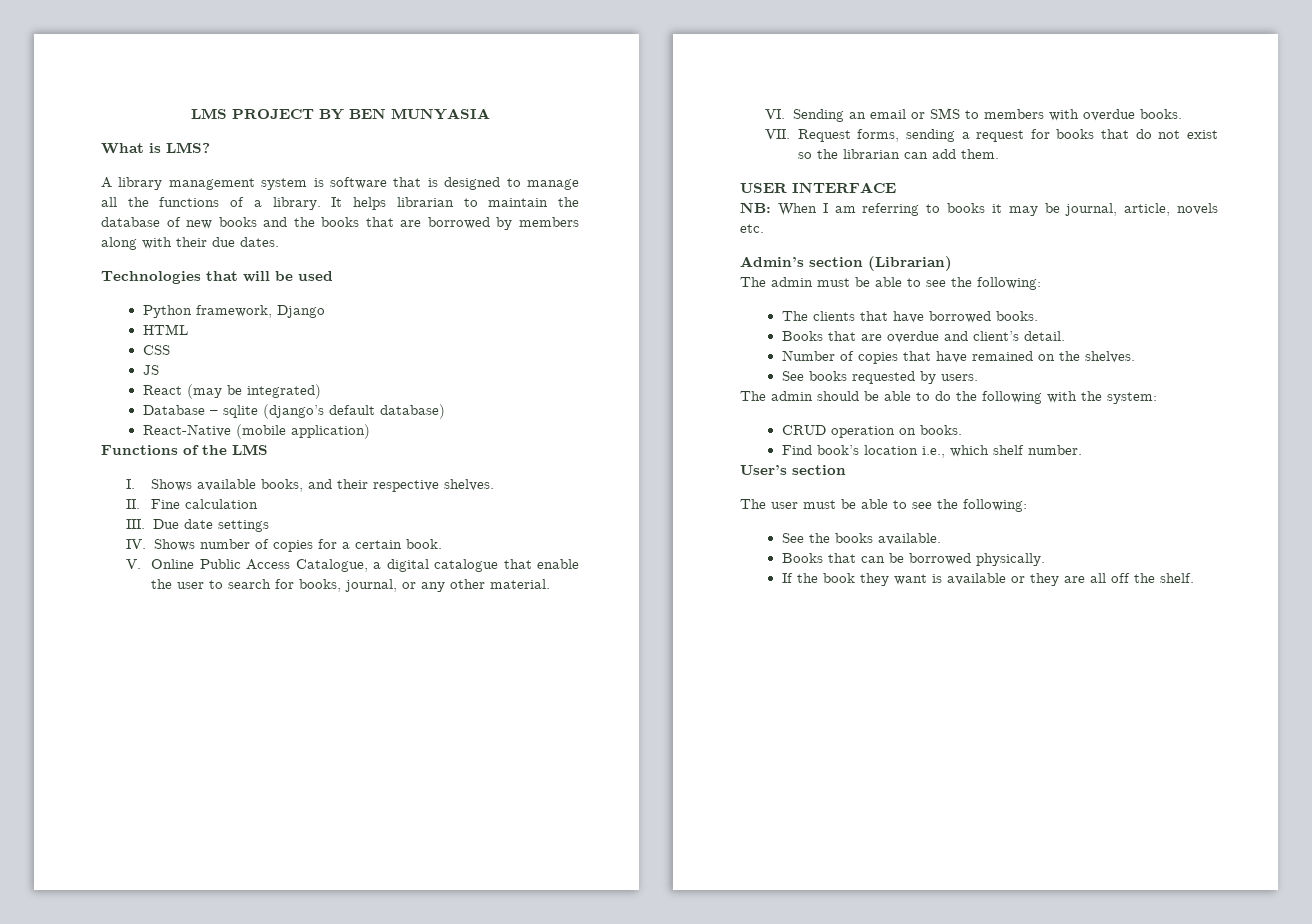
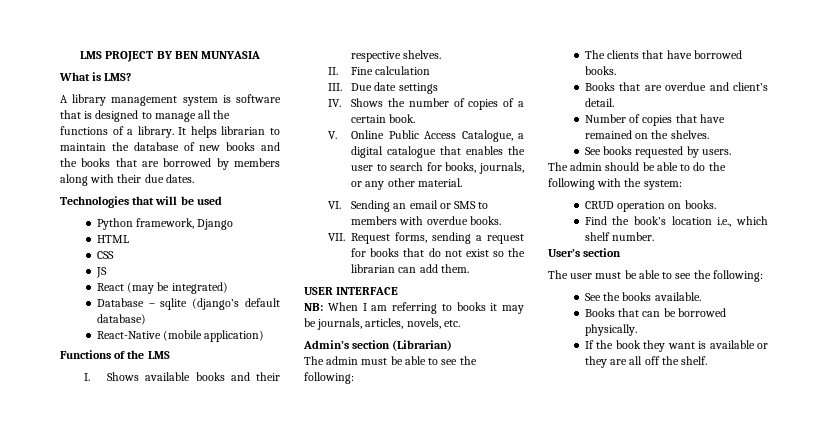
- I. Shows available books, and their respective shelves.
+ I. Shows available books and their respective shelves.
- IV. Shows number of copies for a certain book.
+ IV. Shows the number of copies of a certain book.
- V. Online Public Access Catalogue, a digital catalogue that enable the user to search for books, journal, or any other material.
+ V. Online Public Access Catalogue, a digital catalogue that enables the user to search for books, journals, or any other material.
- NB: When I am referring to books it may be journal, article, novels etc.
+ NB: When I am referring to books it may be journals, articles, novels, etc.
- Find book’s location i.e., which shelf number.
+ Find the book’s location i.e., which shelf number.

